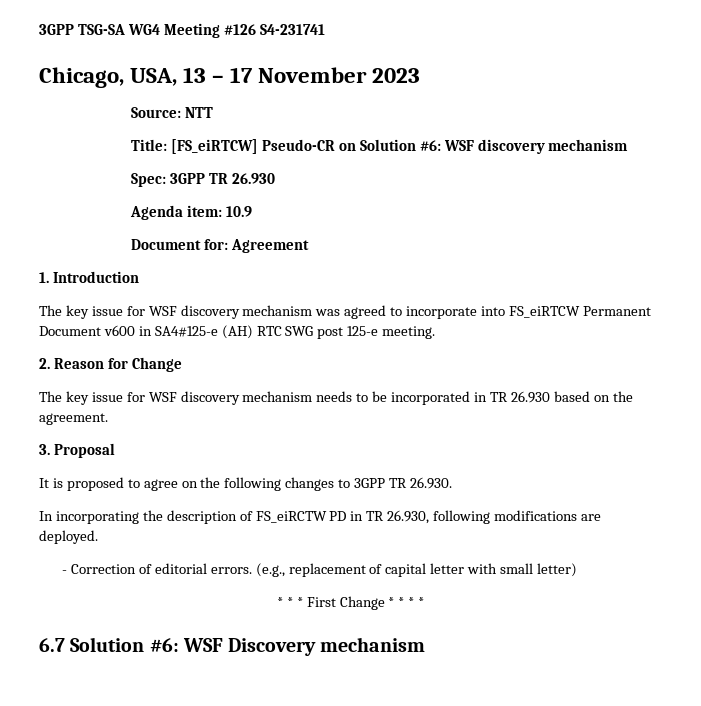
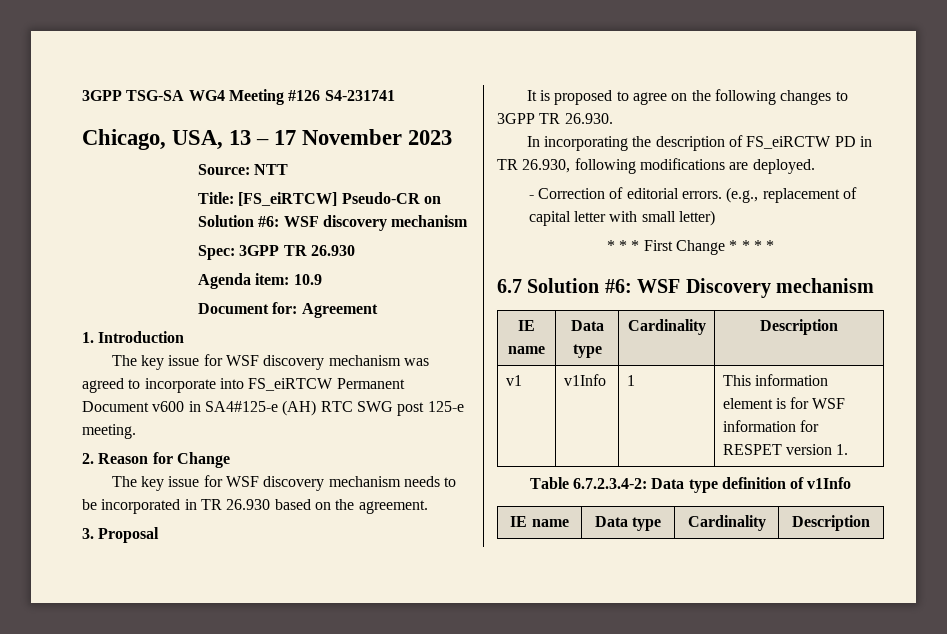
  6.7 Solution #6: WSF Discovery mechanism
+ IE name | Data type | Cardinality | Description
+ v1 | v1Info | 1 | This information element is for WSF information for RESPET version 1.
+ Table 6.7.2.3.4-2: Data type definition of v1Info
+ IE name | Data type | Cardinality | Description

